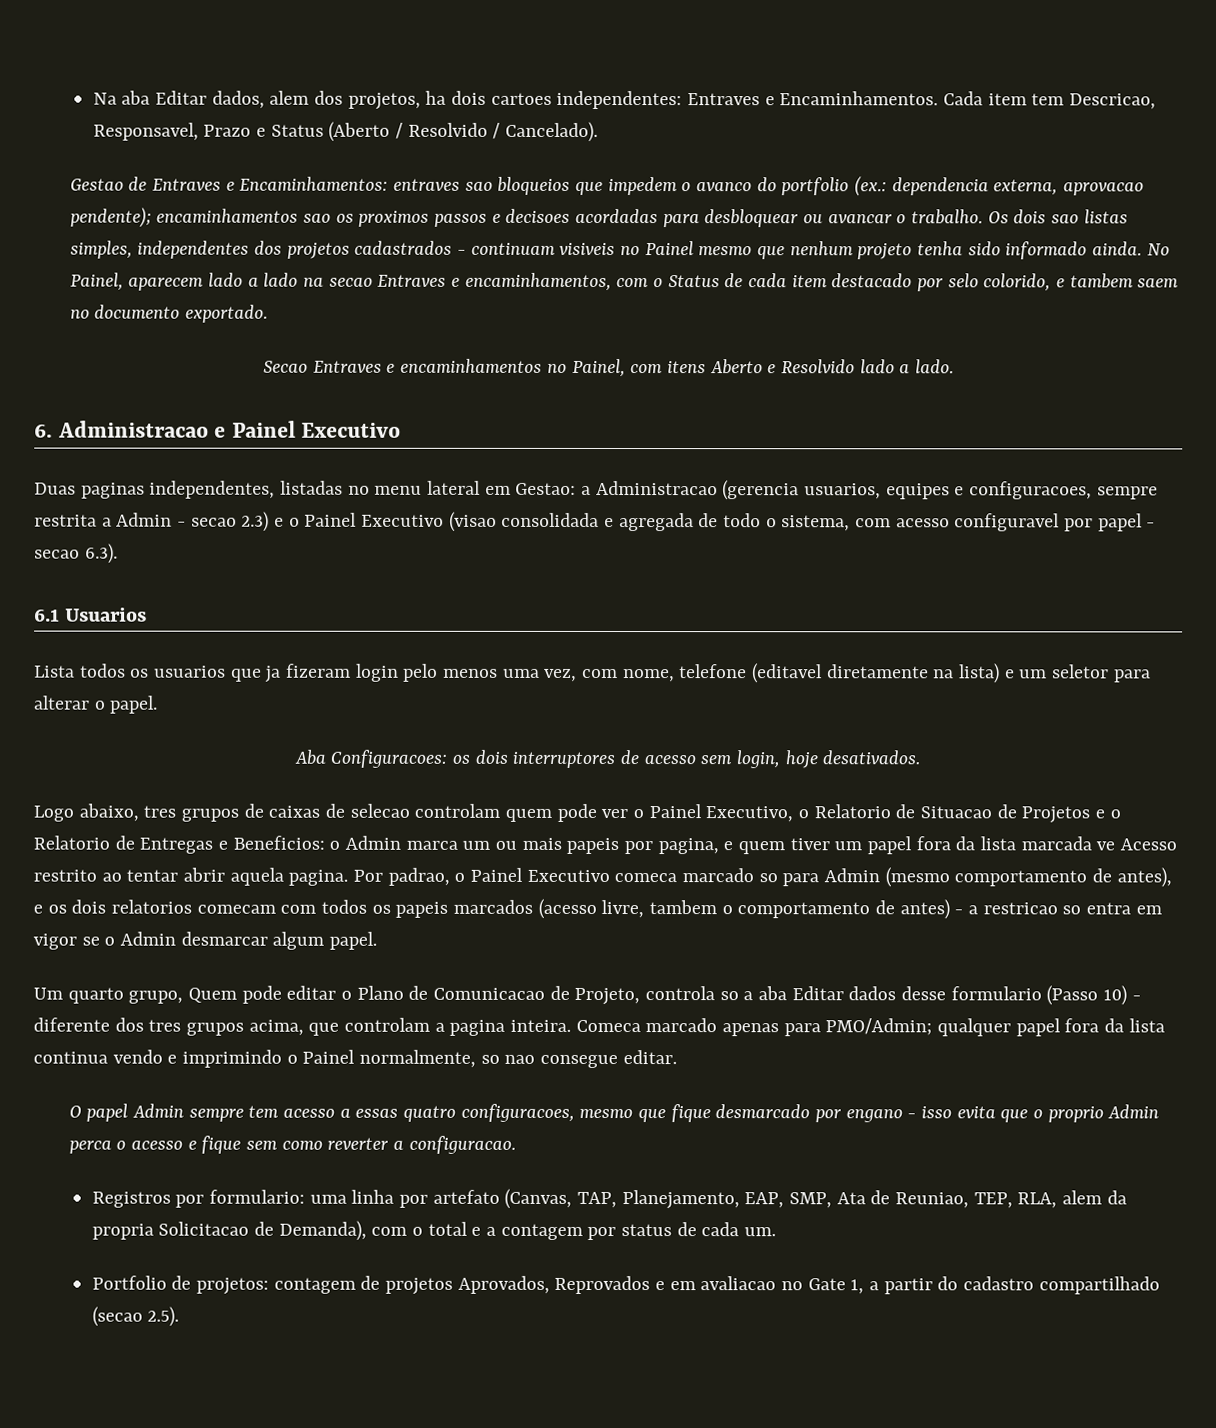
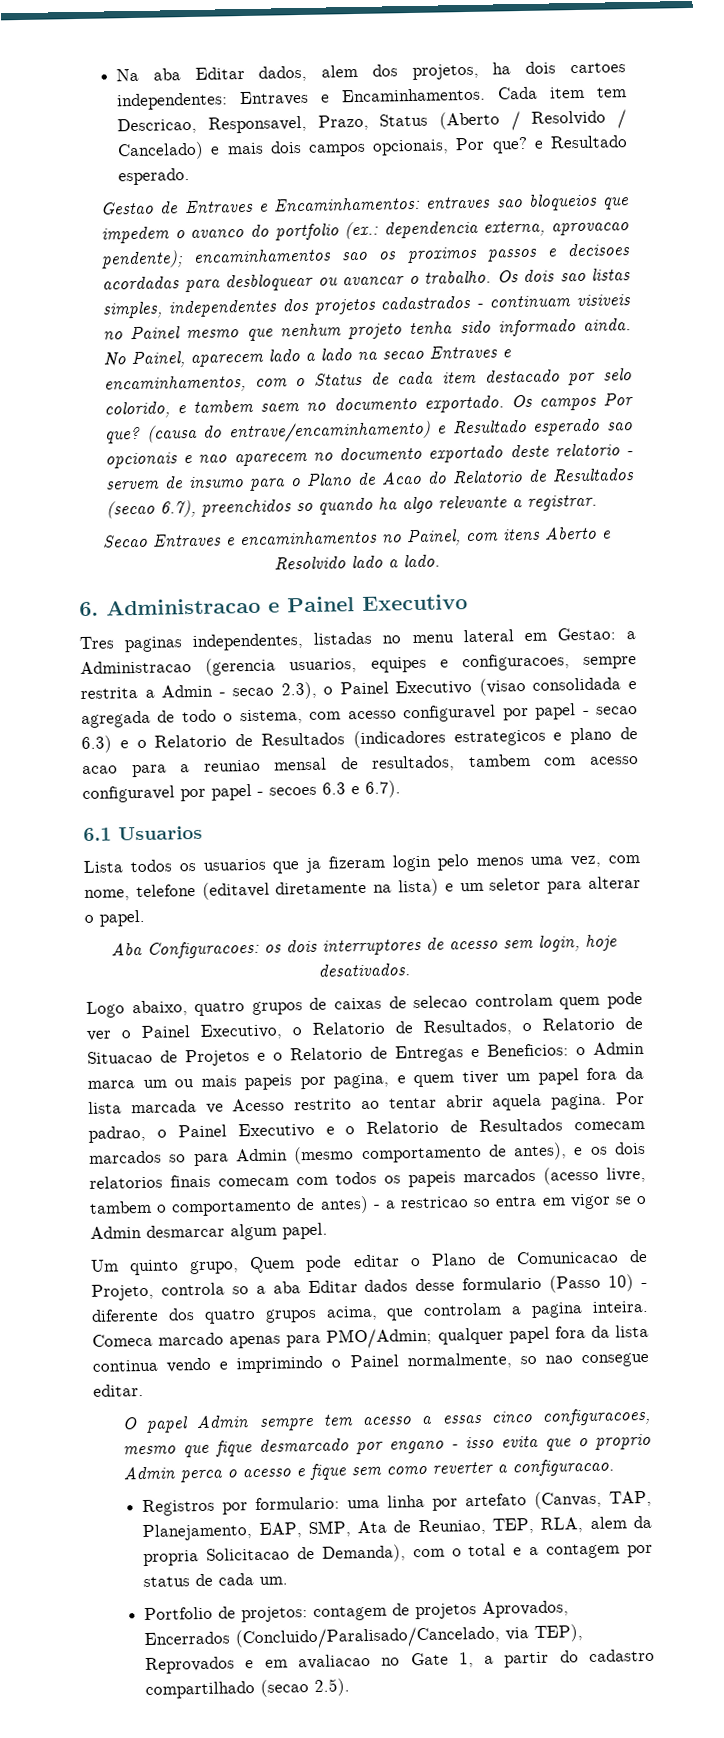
- Cada item tem Descricao, Responsavel, Prazo e Status (Aberto / Resolvido / Cancelado).
+ Cada item tem Descricao, Responsavel, Prazo, Status (Aberto / Resolvido / Cancelado) e mais dois campos opcionais, Por que? e Resultado esperado.
+ Os campos Por que? (causa do entrave/encaminhamento) e Resultado esperado sao opcionais e nao aparecem no documento exportado deste relatorio - servem de insumo para o Plano de Acao do Relatorio de Resultados (secao 6.7), preenchidos so quando ha algo relevante a registrar.
- Duas paginas independentes, listadas no menu lateral em Gestao: a Administracao (gerencia usuarios, equipes e configuracoes, sempre restrita a Admin - secao 2.3) e o Painel Executivo (visao consolidada e agregada de todo o sistema, com acesso configuravel por papel - secao 6.3).
+ Tres paginas independentes, listadas no menu lateral em Gestao: a Administracao (gerencia usuarios, equipes e configuracoes, sempre restrita a Admin - secao 2.3), o Painel Executivo (visao consolidada e agregada de todo o sistema, com acesso configuravel por papel - secao 6.3) e o Relatorio de Resultados (indicadores estrategicos e plano de acao para a reuniao mensal de resultados, tambem com acesso configuravel por papel - secoes 6.3 e 6.7).
- Logo abaixo, tres grupos de caixas de selecao controlam quem pode ver o Painel Executivo, o Relatorio de Situacao de Projetos e o Relatorio de Entregas e Beneficios: o Admin marca um ou mais papeis por pagina, e quem tiver um papel fora da lista marcada ve Acesso restrito ao tentar abrir aquela pagina.
+ Logo abaixo, quatro grupos de caixas de selecao controlam quem pode ver o Painel Executivo, o Relatorio de Resultados, o Relatorio de Situacao de Projetos e o Relatorio de Entregas e Beneficios: o Admin marca um ou mais papeis por pagina, e quem tiver um papel fora da lista marcada ve Acesso restrito ao tentar abrir aquela pagina.
- Por padrao, o Painel Executivo comeca marcado so para Admin (mesmo comportamento de antes), e os dois relatorios comecam com todos os papeis marcados (acesso livre, tambem o comportamento de antes) - a restricao so entra em vigor se o Admin desmarcar algum papel.
+ Por padrao, o Painel Executivo e o Relatorio de Resultados comecam marcados so para Admin (mesmo comportamento de antes), e os dois relatorios finais comecam com todos os papeis marcados (acesso livre, tambem o comportamento de antes) - a restricao so entra em vigor se o Admin desmarcar algum papel.
- Um quarto grupo, Quem pode editar o Plano de Comunicacao de Projeto, controla so a aba Editar dados desse formulario (Passo 10) - diferente dos tres grupos acima, que controlam a pagina inteira.
+ Um quinto grupo, Quem pode editar o Plano de Comunicacao de Projeto, controla so a aba Editar dados desse formulario (Passo 10) - diferente dos quatro grupos acima, que controlam a pagina inteira.
- O papel Admin sempre tem acesso a essas quatro configuracoes, mesmo que fique desmarcado por engano - isso evita que o proprio Admin perca o acesso e fique sem como reverter a configuracao.
+ O papel Admin sempre tem acesso a essas cinco configuracoes, mesmo que fique desmarcado por engano - isso evita que o proprio Admin perca o acesso e fique sem como reverter a configuracao.
- Portfolio de projetos: contagem de projetos Aprovados, Reprovados e em avaliacao no Gate 1, a partir do cadastro compartilhado (secao 2.5).
+ Portfolio de projetos: contagem de projetos Aprovados, Encerrados (Concluido/Paralisado/Cancelado, via TEP), Reprovados e em avaliacao no Gate 1, a partir do cadastro compartilhado (secao 2.5).

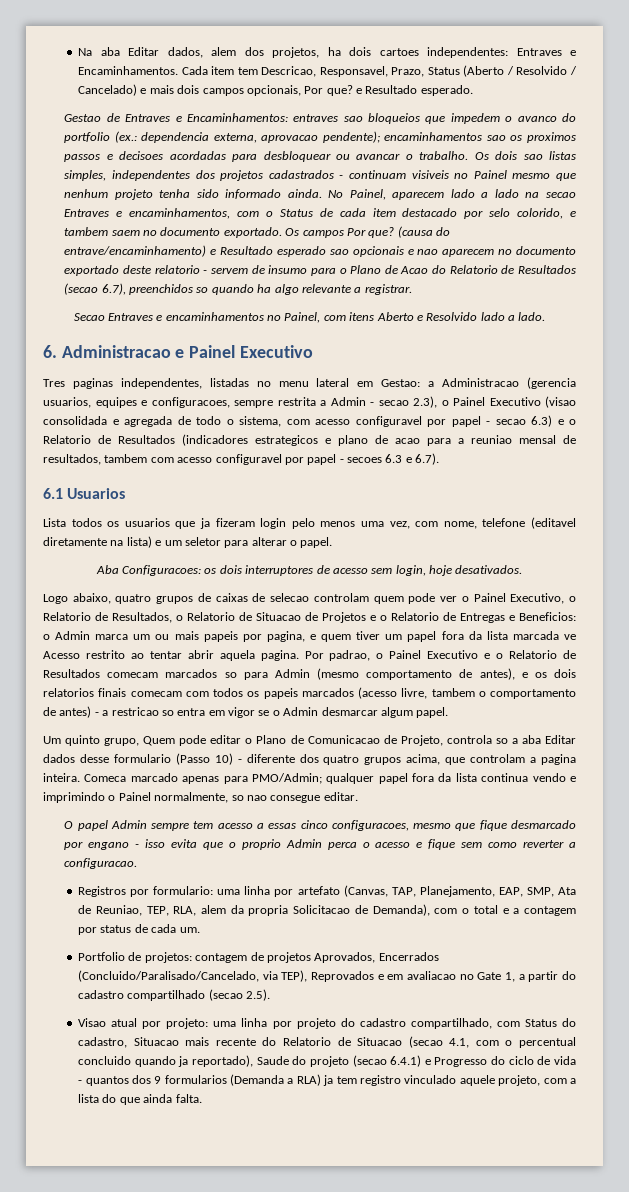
+ Visao atual por projeto: uma linha por projeto do cadastro compartilhado, com Status do cadastro, Situacao mais recente do Relatorio de Situacao (secao 4.1, com o percentual concluido quando ja reportado), Saude do projeto (secao 6.4.1) e Progresso do ciclo de vida - quantos dos 9 formularios (Demanda a RLA) ja tem registro vinculado aquele projeto, com a lista do que ainda falta.

